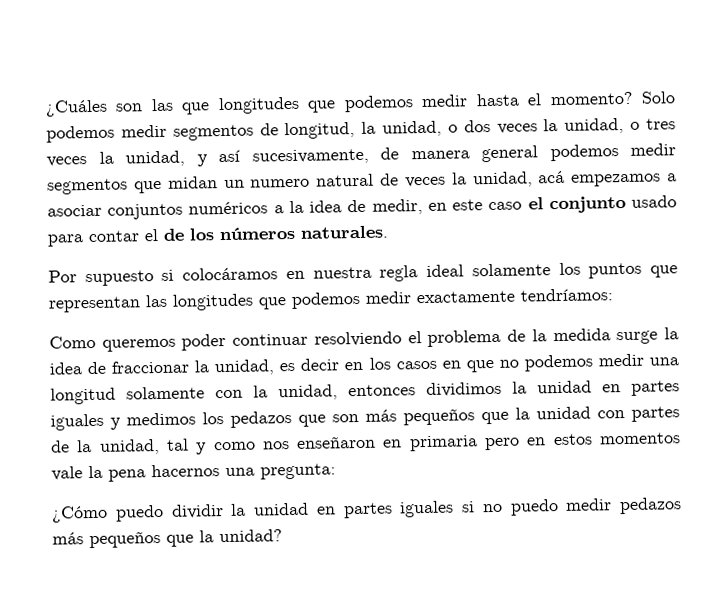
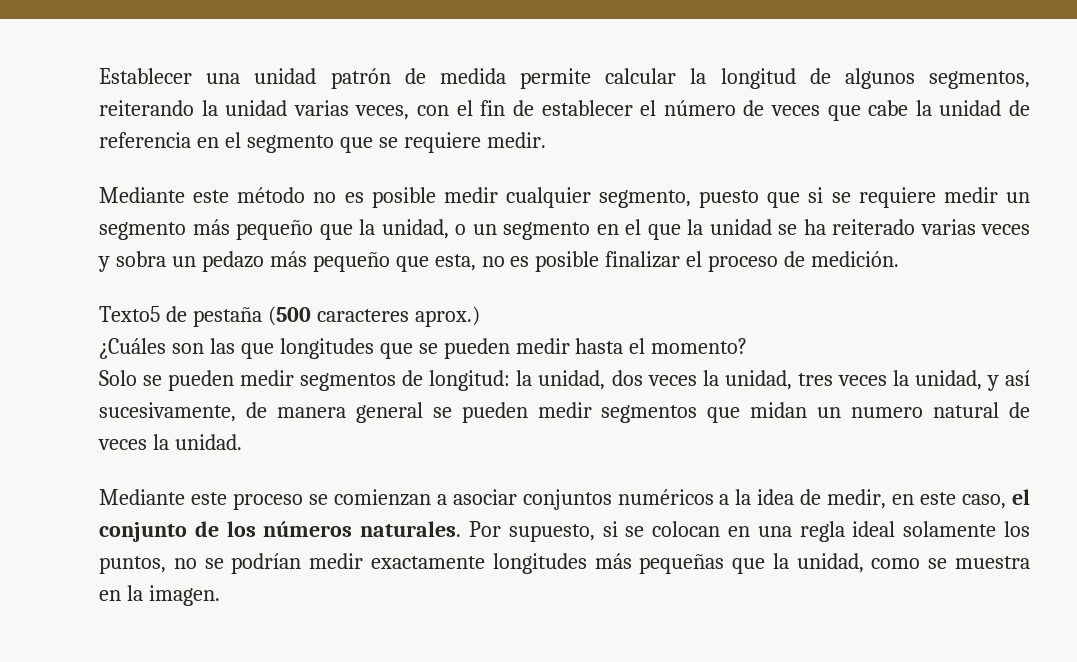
+ Establecer una unidad patrón de medida permite calcular la longitud de algunos segmentos, reiterando la unidad varias veces, con el fin de establecer el número de veces que cabe la unidad de referencia en el segmento que se requiere medir.
+ Mediante este método no es posible medir cualquier segmento, puesto que si se requiere medir un segmento más pequeño que la unidad, o un segmento en el que la unidad se ha reiterado varias veces y sobra un pedazo más pequeño que esta, no es posible finalizar el proceso de medición.
+ Texto5 de pestaña (500 caracteres aprox.)
- ¿Cuáles son las que longitudes que podemos medir hasta el momento? Solo podemos medir segmentos de longitud, la unidad, o dos veces la unidad, o tres veces la unidad, y así sucesivamente, de manera general podemos medir segmentos que midan un numero natural de veces la unidad, acá empezamos a asociar conjuntos numéricos a la idea de medir, en este caso el conjunto usado para contar el de los números naturales.
- Por supuesto si colocáramos en nuestra regla ideal solamente los puntos que representan las longitudes que podemos medir exactamente tendríamos:
- Como queremos poder continuar resolviendo el problema de la medida surge la idea de fraccionar la unidad, es decir en los casos en que no podemos medir una longitud solamente con la unidad, entonces dividimos la unidad en partes iguales y medimos los pedazos que son más pequeños que la unidad con partes de la unidad, tal y como nos enseñaron en primaria pero en estos momentos vale la pena hacernos una pregunta:
- ¿Cómo puedo dividir la unidad en partes iguales si no puedo medir pedazos más pequeños que la unidad?
+ ¿Cuáles son las que longitudes que se pueden medir hasta el momento?
+ Solo se pueden medir segmentos de longitud: la unidad, dos veces la unidad, tres veces la unidad, y así sucesivamente, de manera general se pueden medir segmentos que midan un numero natural de veces la unidad.
+ Mediante este proceso se comienzan a asociar conjuntos numéricos a la idea de medir, en este caso, el conjunto de los números naturales. Por supuesto, si se colocan en una regla ideal solamente los puntos, no se podrían medir exactamente longitudes más pequeñas que la unidad, como se muestra en la imagen.

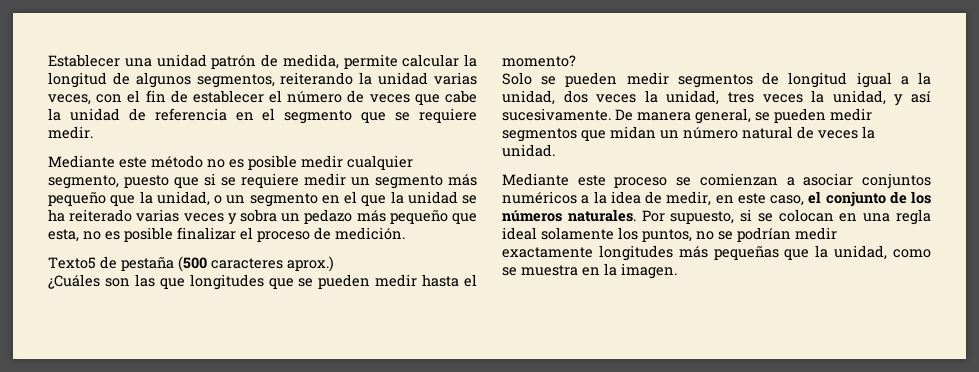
- Establecer una unidad patrón de medida permite calcular la longitud de algunos segmentos, reiterando la unidad varias veces, con el fin de establecer el número de veces que cabe la unidad de referencia en el segmento que se requiere medir.
+ Establecer una unidad patrón de medida, permite calcular la longitud de algunos segmentos, reiterando la unidad varias veces, con el fin de establecer el número de veces que cabe la unidad de referencia en el segmento que se requiere medir.
- Solo se pueden medir segmentos de longitud: la unidad, dos veces la unidad, tres veces la unidad, y así sucesivamente, de manera general se pueden medir segmentos que midan un numero natural de veces la unidad.
+ Solo se pueden medir segmentos de longitud igual a la unidad, dos veces la unidad, tres veces la unidad, y así sucesivamente. De manera general, se pueden medir segmentos que midan un número natural de veces la unidad.

